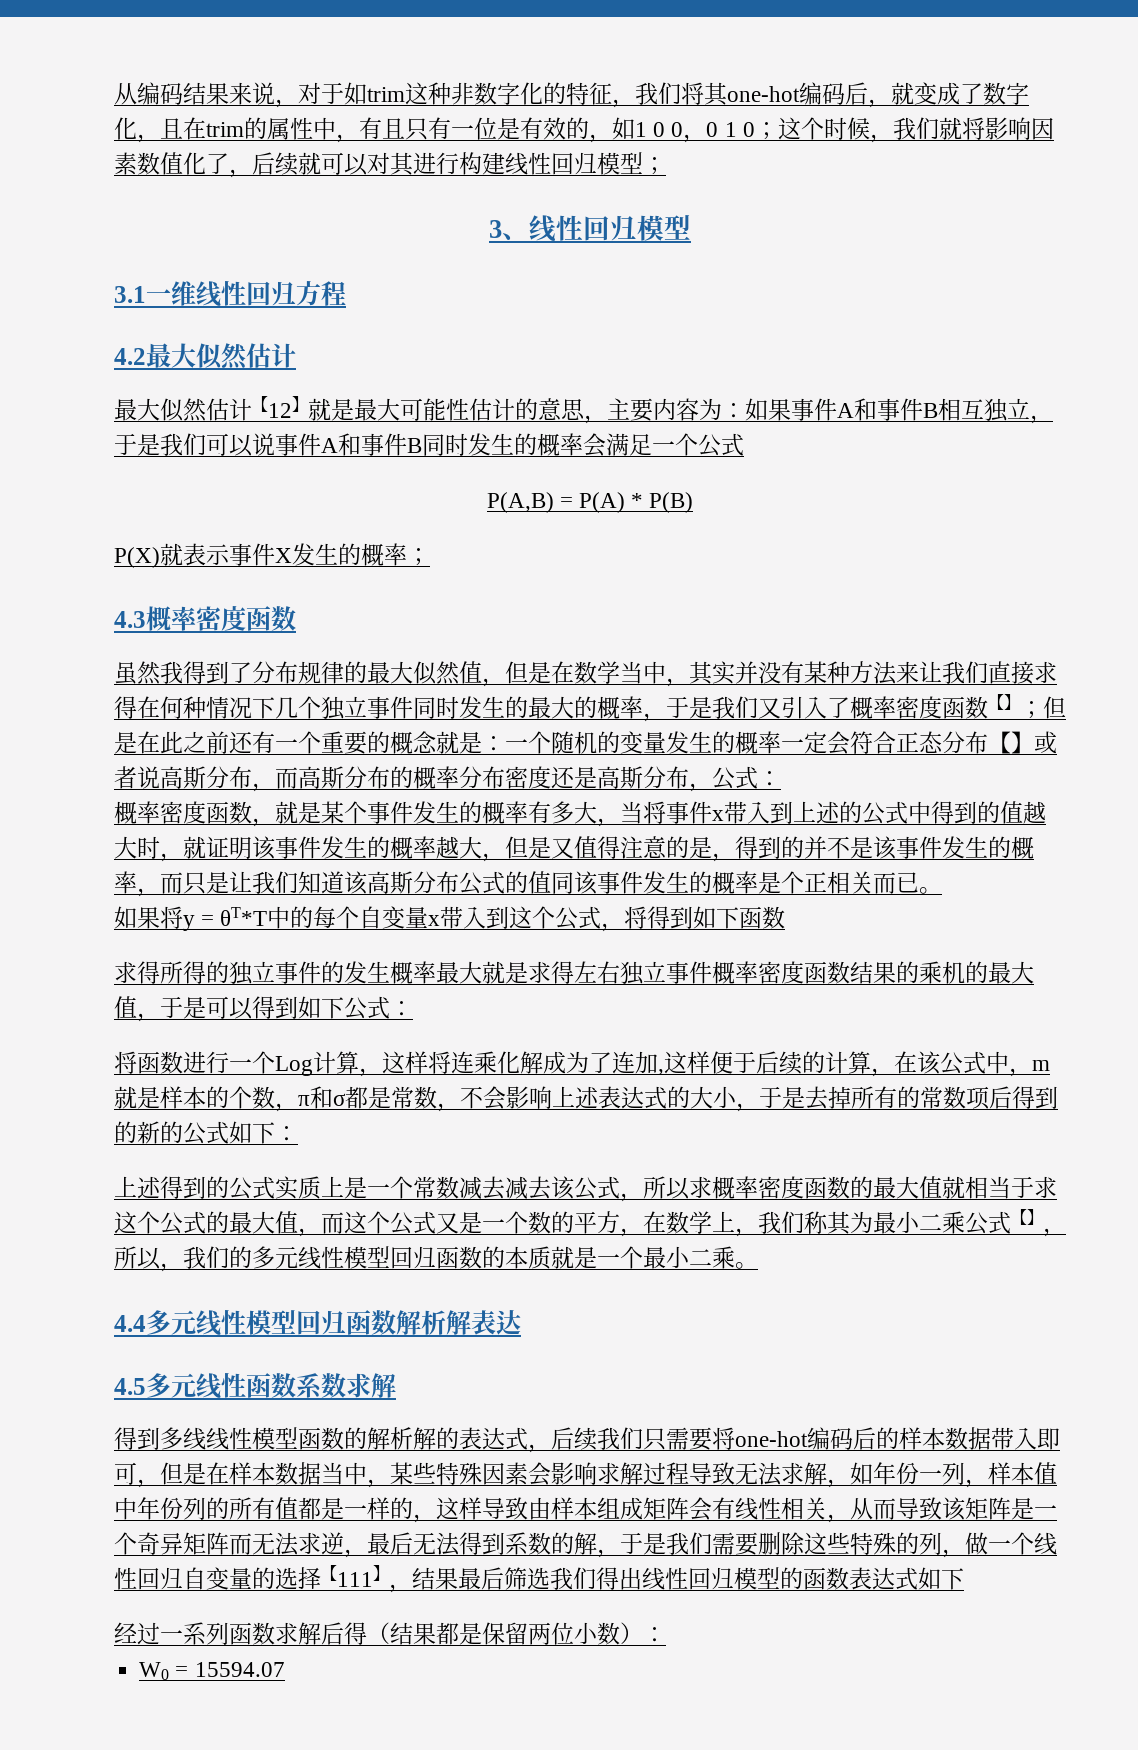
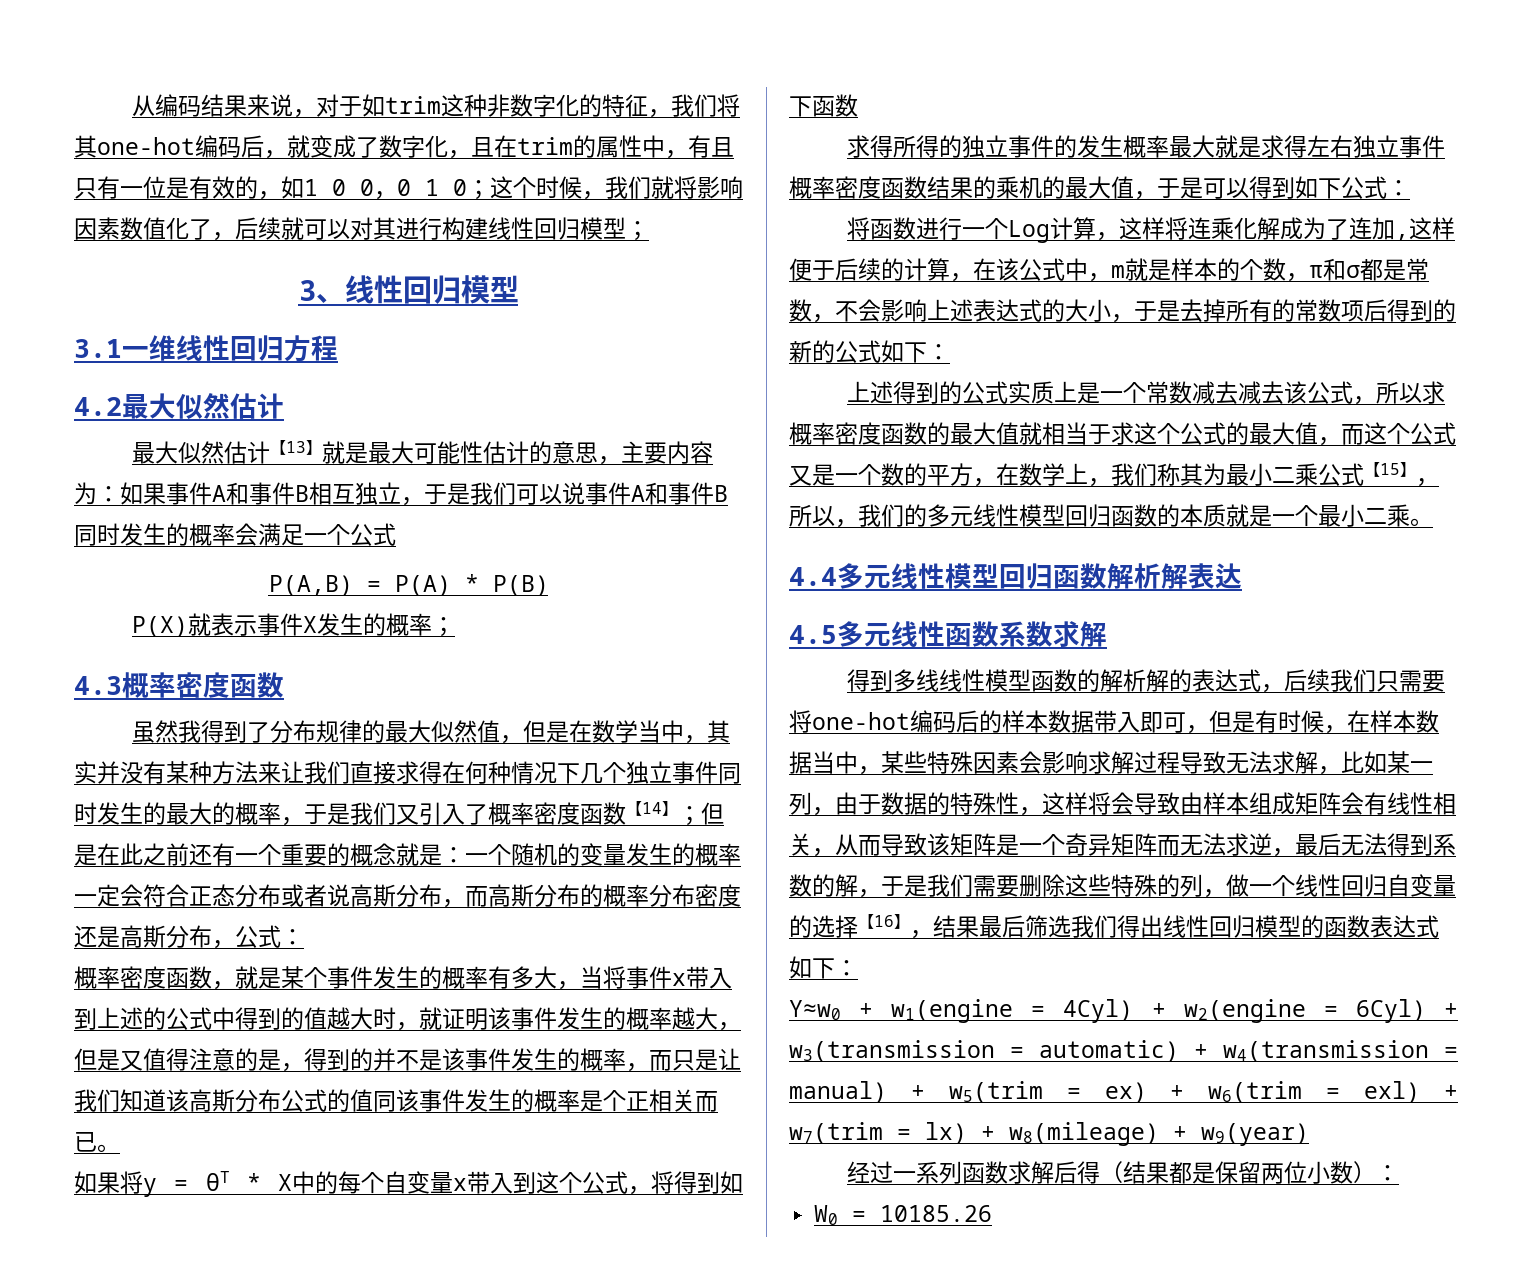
- 最大似然估计【12】就是最大可能性估计的意思，主要内容为：如果事件A和事件B相互独立，于是我们可以说事件A和事件B同时发生的概率会满足一个公式
+ 最大似然估计【13】就是最大可能性估计的意思，主要内容为：如果事件A和事件B相互独立，于是我们可以说事件A和事件B同时发生的概率会满足一个公式
- 虽然我得到了分布规律的最大似然值，但是在数学当中，其实并没有某种方法来让我们直接求得在何种情况下几个独立事件同时发生的最大的概率，于是我们又引入了概率密度函数【】；
+ 虽然我得到了分布规律的最大似然值，但是在数学当中，其实并没有某种方法来让我们直接求得在何种情况下几个独立事件同时发生的最大的概率，于是我们又引入了概率密度函数【14】；
- 一个随机的变量发生的概率一定会符合正态分布【】或者说高斯分布，而高斯分布的概率分布密度还是高斯分布，公式：
+ 一个随机的变量发生的概率一定会符合正态分布或者说高斯分布，而高斯分布的概率分布密度还是高斯分布，公式：
- 如果将y = θT*T中的每个自变量x带入到这个公式，将得到如下函数
+ 如果将y = θT * X中的每个自变量x带入到这个公式，将得到如下函数
- 上述得到的公式实质上是一个常数减去减去该公式，所以求概率密度函数的最大值就相当于求这个公式的最大值，而这个公式又是一个数的平方，在数学上，我们称其为最小二乘公式【】，所以，我们的多元线性模型回归函数的本质就是一个最小二乘。
+ 上述得到的公式实质上是一个常数减去减去该公式，所以求概率密度函数的最大值就相当于求这个公式的最大值，而这个公式又是一个数的平方，在数学上，我们称其为最小二乘公式【15】，所以，我们的多元线性模型回归函数的本质就是一个最小二乘。
- 得到多线线性模型函数的解析解的表达式，后续我们只需要将one-hot编码后的样本数据带入即可，但是在样本数据当中，某些特殊因素会影响求解过程导致无法求解，如年份一列，样本值中年份列的所有值都是一样的，这样导致由样本组成矩阵会有线性相关，从而导致该矩阵是一个奇异矩阵而无法求逆，最后无法得到系数的解，于是我们需要删除这些特殊的列，做一个线性回归自变量的选择【111】，结果最后筛选我们得出线性回归模型的函数表达式如下
+ 得到多线线性模型函数的解析解的表达式，后续我们只需要将one-hot编码后的样本数据带入即可，但是有时候，在样本数据当中，某些特殊因素会影响求解过程导致无法求解，比如某一列，由于数据的特殊性，这样将会导致由样本组成矩阵会有线性相关，从而导致该矩阵是一个奇异矩阵而无法求逆，最后无法得到系数的解，于是我们需要删除这些特殊的列，做一个线性回归自变量的选择【16】，结果最后筛选我们得出线性回归模型的函数表达式如下：
+ Y≈w0 + w1(engine = 4Cyl) + w2(engine = 6Cyl) + w3(transmission = automatic) + w4(transmission = manual) + w5(trim = ex) + w6(trim = exl) + w7(trim = lx) + w8(mileage) + w9(year)
- W0 = 15594.07
+ W0 = 10185.26

